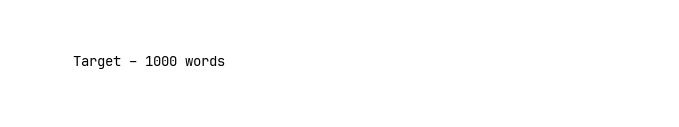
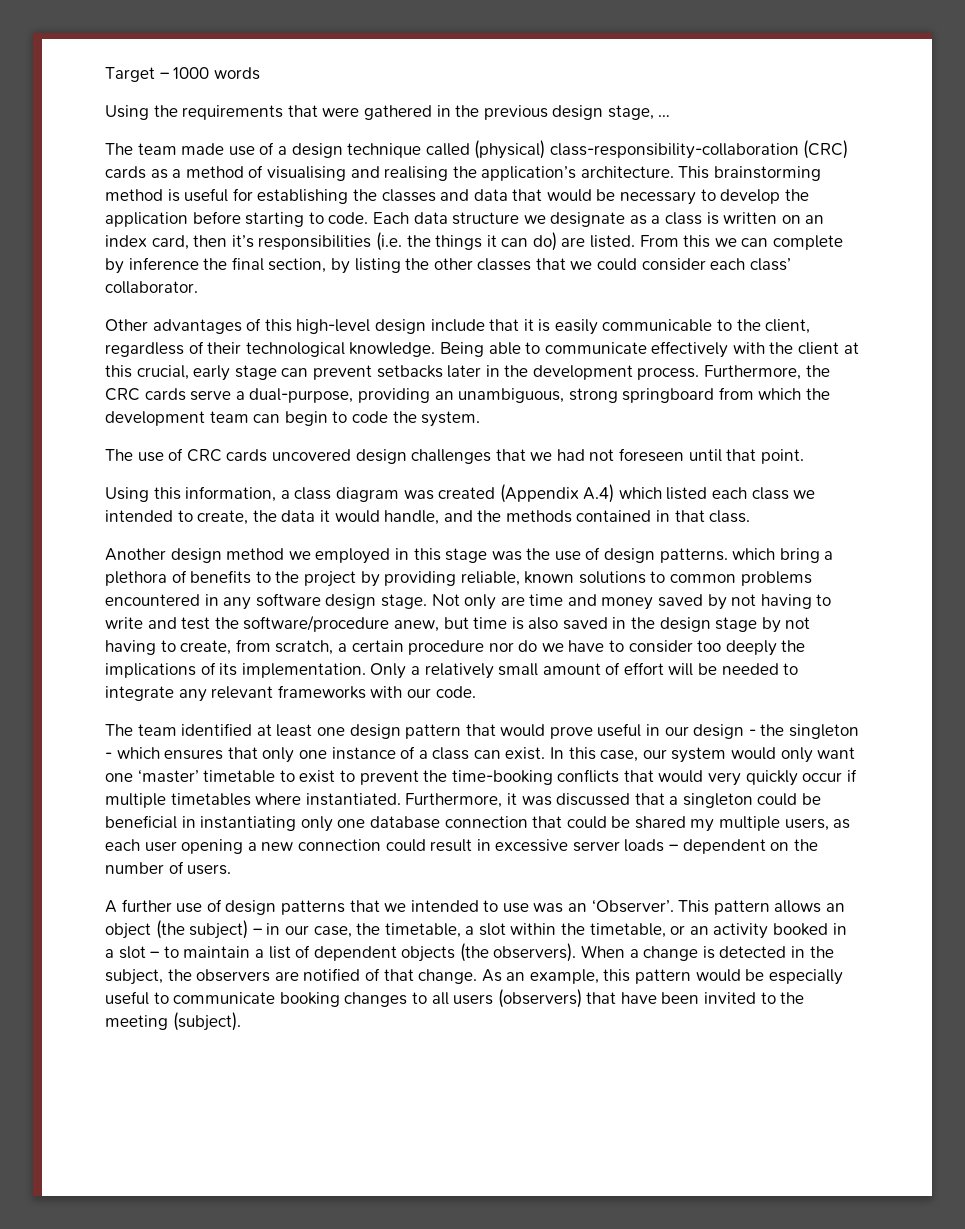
+ Using the requirements that were gathered in the previous design stage, …
+ The team made use of a design technique called (physical) class-responsibility-collaboration (CRC) cards as a method of visualising and realising the application’s architecture. This brainstorming method is useful for establishing the classes and data that would be necessary to develop the application before starting to code. Each data structure we designate as a class is written on an index card, then it’s responsibilities (i.e. the things it can do) are listed. From this we can complete by inference the final section, by listing the other classes that we could consider each class’ collaborator.
+ Other advantages of this high-level design include that it is easily communicable to the client, regardless of their technological knowledge. Being able to communicate effectively with the client at this crucial, early stage can prevent setbacks later in the development process. Furthermore, the CRC cards serve a dual-purpose, providing an unambiguous, strong springboard from which the development team can begin to code the system.
+ The use of CRC cards uncovered design challenges that we had not foreseen until that point.
+ Using this information, a class diagram was created (Appendix A.4) which listed each class we intended to create, the data it would handle, and the methods contained in that class.
+ Another design method we employed in this stage was the use of design patterns. which bring a plethora of benefits to the project by providing reliable, known solutions to common problems encountered in any software design stage. Not only are time and money saved by not having to write and test the software/procedure anew, but time is also saved in the design stage by not having to create, from scratch, a certain procedure nor do we have to consider too deeply the implications of its implementation. Only a relatively small amount of effort will be needed to integrate any relevant frameworks with our code.
+ The team identified at least one design pattern that would prove useful in our design - the singleton - which ensures that only one instance of a class can exist. In this case, our system would only want one ‘master’ timetable to exist to prevent the time-booking conflicts that would very quickly occur if multiple timetables where instantiated. Furthermore, it was discussed that a singleton could be beneficial in instantiating only one database connection that could be shared my multiple users, as each user opening a new connection could result in excessive server loads – dependent on the number of users.
+ A further use of design patterns that we intended to use was an ‘Observer’. This pattern allows an object (the subject) – in our case, the timetable, a slot within the timetable, or an activity booked in a slot – to maintain a list of dependent objects (the observers). When a change is detected in the subject, the observers are notified of that change. As an example, this pattern would be especially useful to communicate booking changes to all users (observers) that have been invited to the meeting (subject).

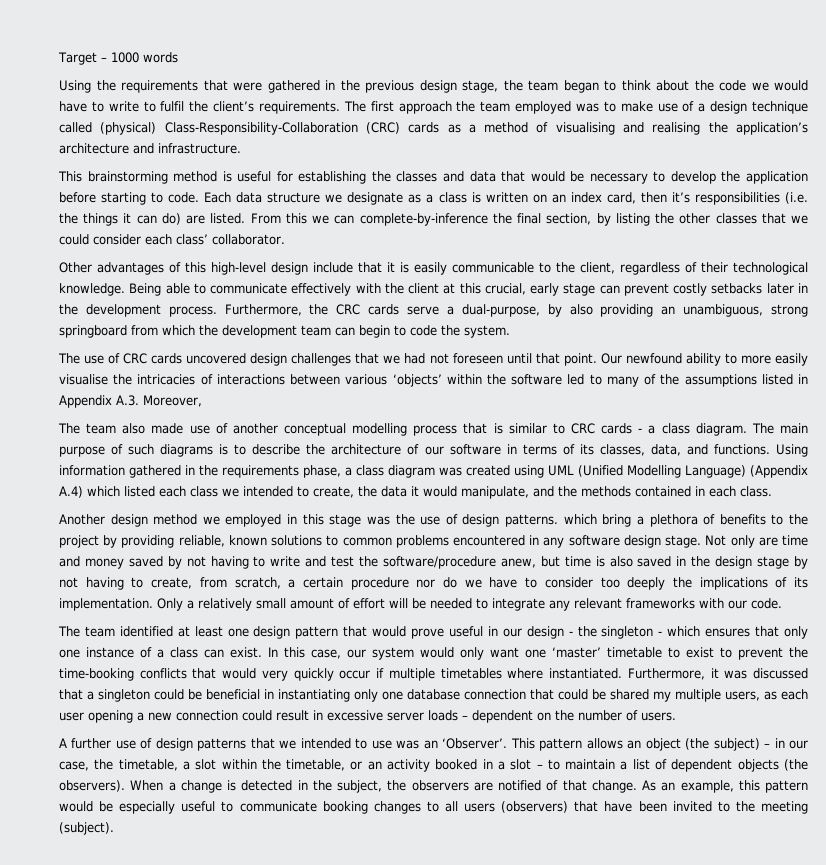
- Using the requirements that were gathered in the previous design stage, …
- The team made use of a design technique called (physical) class-responsibility-collaboration (CRC) cards as a method of visualising and realising the application’s architecture. This brainstorming method is useful for establishing the classes and data that would be necessary to develop the application before starting to code.
+ Using the requirements that were gathered in the previous design stage, the team began to think about the code we would have to write to fulfil the client’s requirements. The first approach the team employed was to make use of a design technique called (physical) Class-Responsibility-Collaboration (CRC) cards as a method of visualising and realising the application’s architecture and infrastructure.
+ This brainstorming method is useful for establishing the classes and data that would be necessary to develop the application before starting to code.
- From this we can complete by inference the final section, by listing the other classes that we could consider each class’ collaborator.
+ From this we can complete-by-inference the final section, by listing the other classes that we could consider each class’ collaborator.
- Being able to communicate effectively with the client at this crucial, early stage can prevent setbacks later in the development process.
+ Being able to communicate effectively with the client at this crucial, early stage can prevent costly setbacks later in the development process.
- Furthermore, the CRC cards serve a dual-purpose, providing an unambiguous, strong springboard from which the development team can begin to code the system.
+ Furthermore, the CRC cards serve a dual-purpose, by also providing an unambiguous, strong springboard from which the development team can begin to code the system.
- The use of CRC cards uncovered design challenges that we had not foreseen until that point.
- Using this information, a class diagram was created (Appendix A.4) which listed each class we intended to create, the data it would handle, and the methods contained in that class.
+ The use of CRC cards uncovered design challenges that we had not foreseen until that point. Our newfound ability to more easily visualise the intricacies of interactions between various ‘objects’ within the software led to many of the assumptions listed in Appendix A.3. Moreover,
+ The team also made use of another conceptual modelling process that is similar to CRC cards - a class diagram. The main purpose of such diagrams is to describe the architecture of our software in terms of its classes, data, and functions. Using information gathered in the requirements phase, a class diagram was created using UML (Unified Modelling Language) (Appendix A.4) which listed each class we intended to create, the data it would manipulate, and the methods contained in each class.

